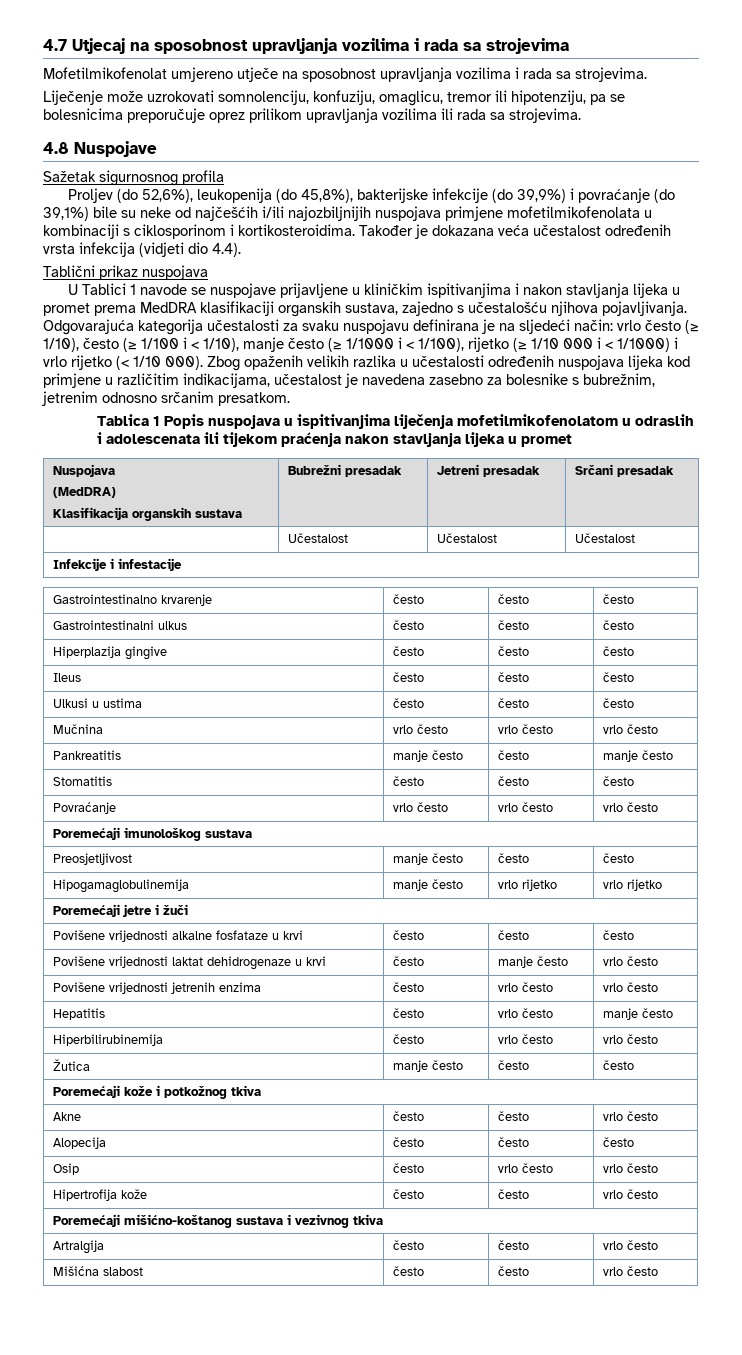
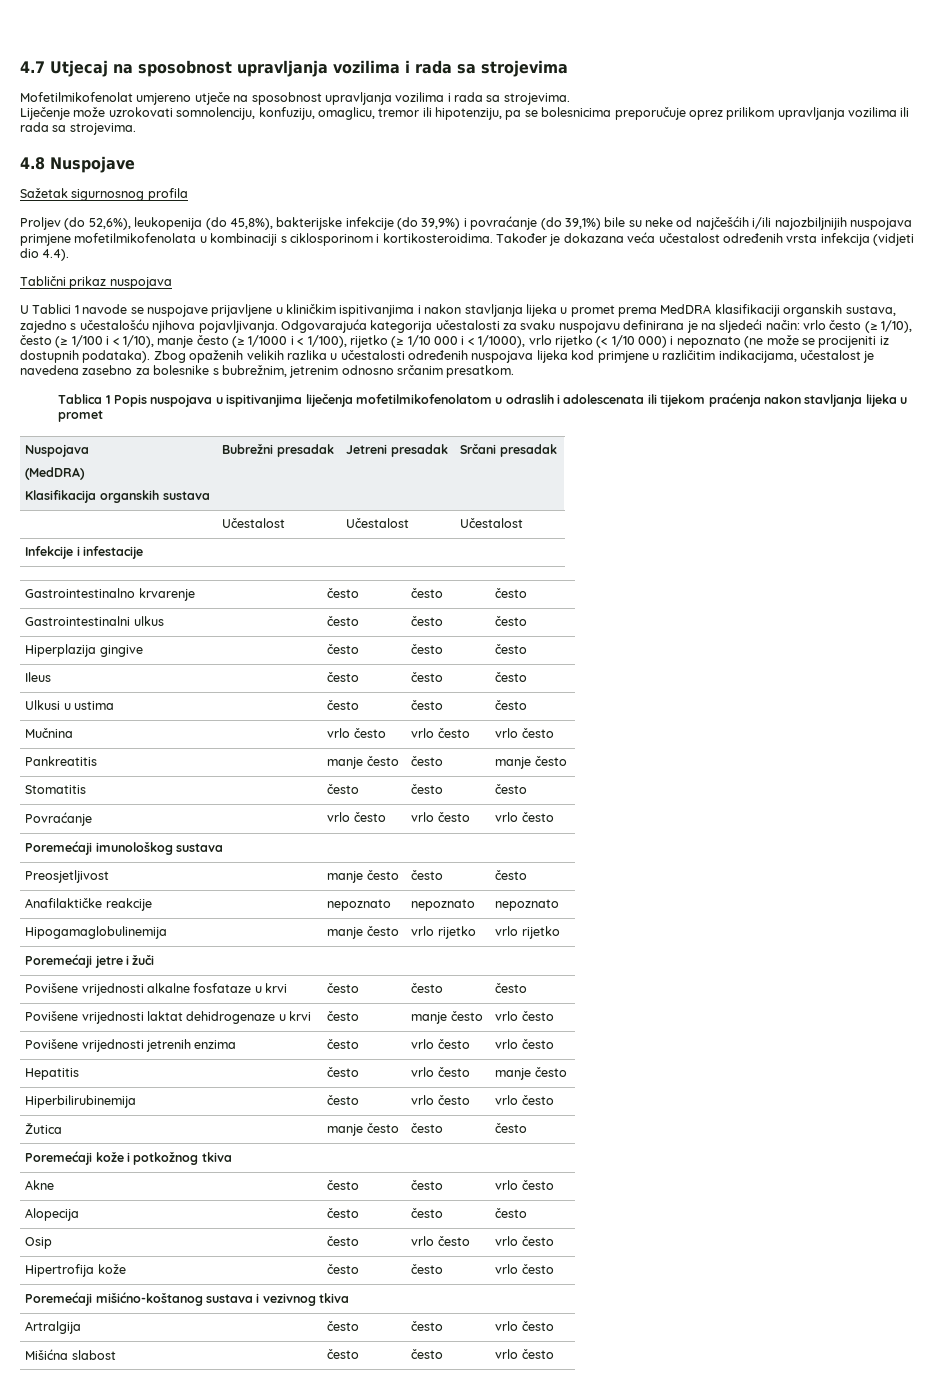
- Odgovarajuća kategorija učestalosti za svaku nuspojavu definirana je na sljedeći način: vrlo često (≥ 1/10), često (≥ 1/100 i < 1/10), manje često (≥ 1/1000 i < 1/100), rijetko (≥ 1/10 000 i < 1/1000) i vrlo rijetko (< 1/10 000).
+ Odgovarajuća kategorija učestalosti za svaku nuspojavu definirana je na sljedeći način: vrlo često (≥ 1/10), često (≥ 1/100 i < 1/10), manje često (≥ 1/1000 i < 1/100), rijetko (≥ 1/10 000 i < 1/1000), vrlo rijetko (< 1/10 000) i nepoznato (ne može se procijeniti iz dostupnih podataka).
+ Anafilaktičke reakcije | nepoznato | nepoznato | nepoznato

